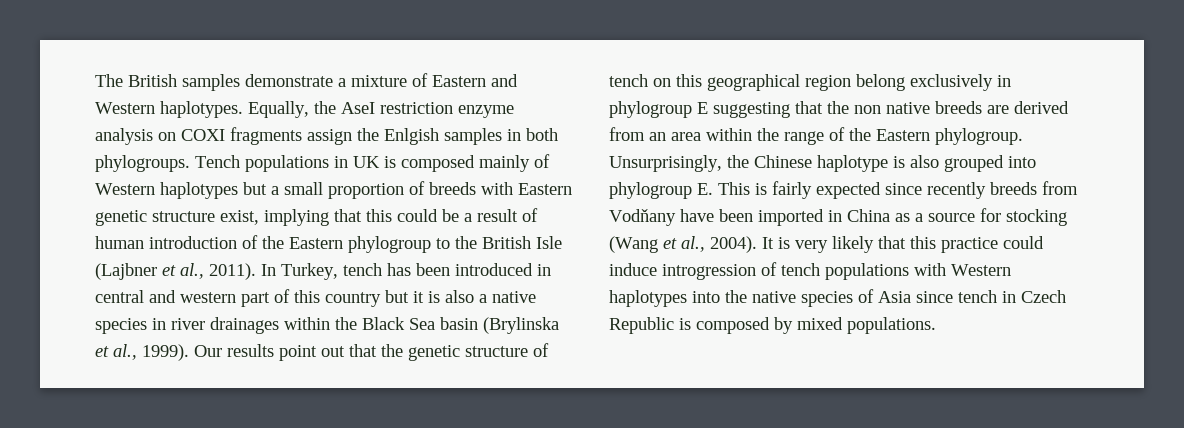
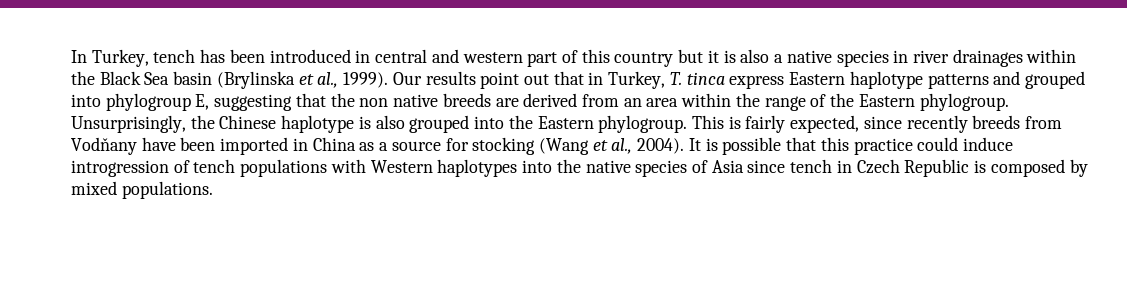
- The British samples demonstrate a mixture of Eastern and Western haplotypes. Equally, the AseI restriction enzyme analysis on COXI fragments assign the Enlgish samples in both phylogroups. Tench populations in UK is composed mainly of Western haplotypes but a small proportion of breeds with Eastern genetic structure exist, implying that this could be a result of human introduction of the Eastern phylogroup to the British Isle (Lajbner et al., 2011).
- Our results point out that the genetic structure of tench on this geographical region belong exclusively in phylogroup E suggesting that the non native breeds are derived from an area within the range of the Eastern phylogroup.
+ Our results point out that in Turkey, T. tinca express Eastern haplotype patterns and grouped into phylogroup E, suggesting that the non native breeds are derived from an area within the range of the Eastern phylogroup.
- Unsurprisingly, the Chinese haplotype is also grouped into phylogroup E. This is fairly expected since recently breeds from Vodňany have been imported in China as a source for stocking (Wang et al., 2004).
+ Unsurprisingly, the Chinese haplotype is also grouped into the Eastern phylogroup. This is fairly expected, since recently breeds from Vodňany have been imported in China as a source for stocking (Wang et al., 2004).
- It is very likely that this practice could induce introgression of tench populations with Western haplotypes into the native species of Asia since tench in Czech Republic is composed by mixed populations.
+ It is possible that this practice could induce introgression of tench populations with Western haplotypes into the native species of Asia since tench in Czech Republic is composed by mixed populations.

